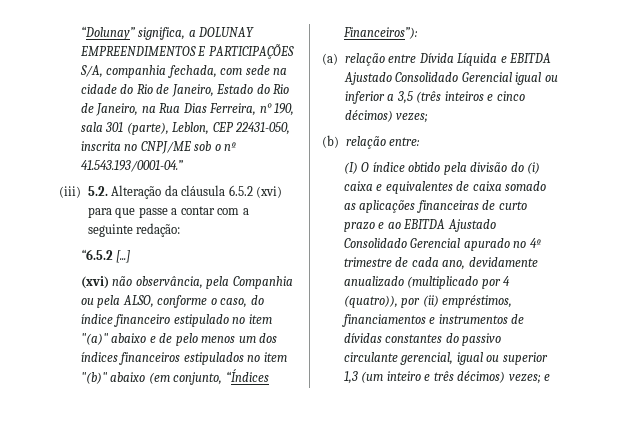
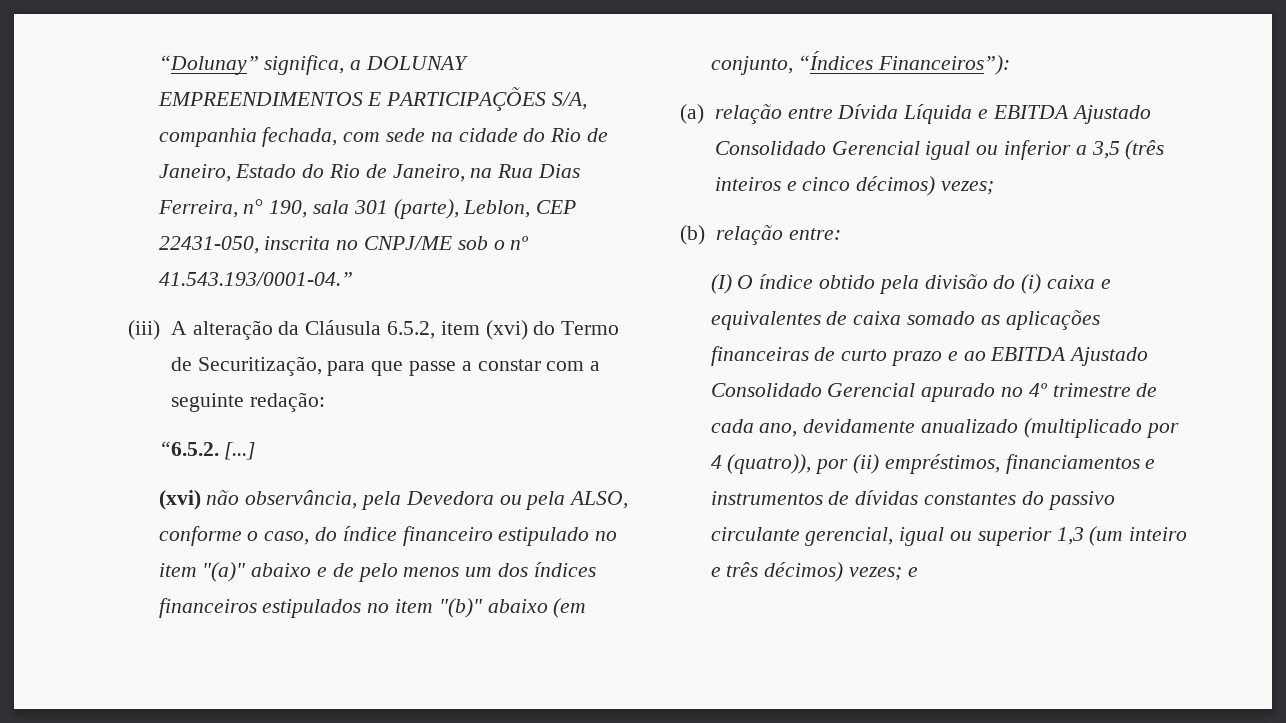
- (iii) 5.2. Alteração da cláusula 6.5.2 (xvi) para que passe a contar com a seguinte redação:
+ (iii) A alteração da Cláusula 6.5.2, item (xvi) do Termo de Securitização, para que passe a constar com a seguinte redação:
- “6.5.2 [...]
+ “6.5.2. [...]
- (xvi) não observância, pela Companhia ou pela ALSO, conforme o caso, do índice financeiro estipulado no item "(a)" abaixo e de pelo menos um dos índices financeiros estipulados no item "(b)" abaixo (em conjunto, “Índices Financeiros”):
+ (xvi) não observância, pela Devedora ou pela ALSO, conforme o caso, do índice financeiro estipulado no item "(a)" abaixo e de pelo menos um dos índices financeiros estipulados no item "(b)" abaixo (em conjunto, “Índices Financeiros”):

